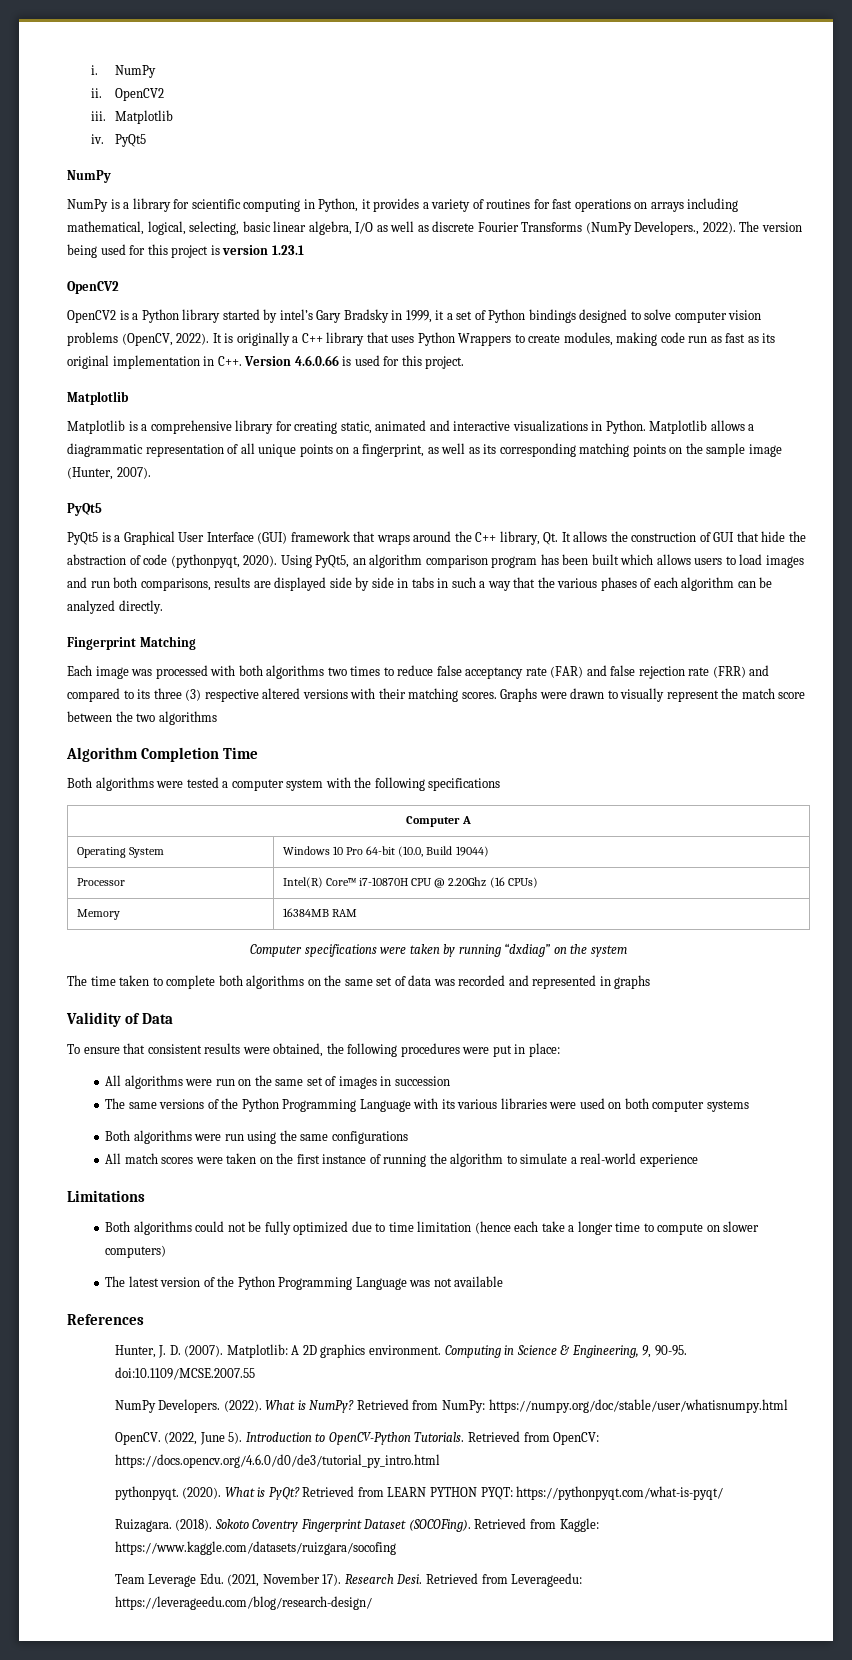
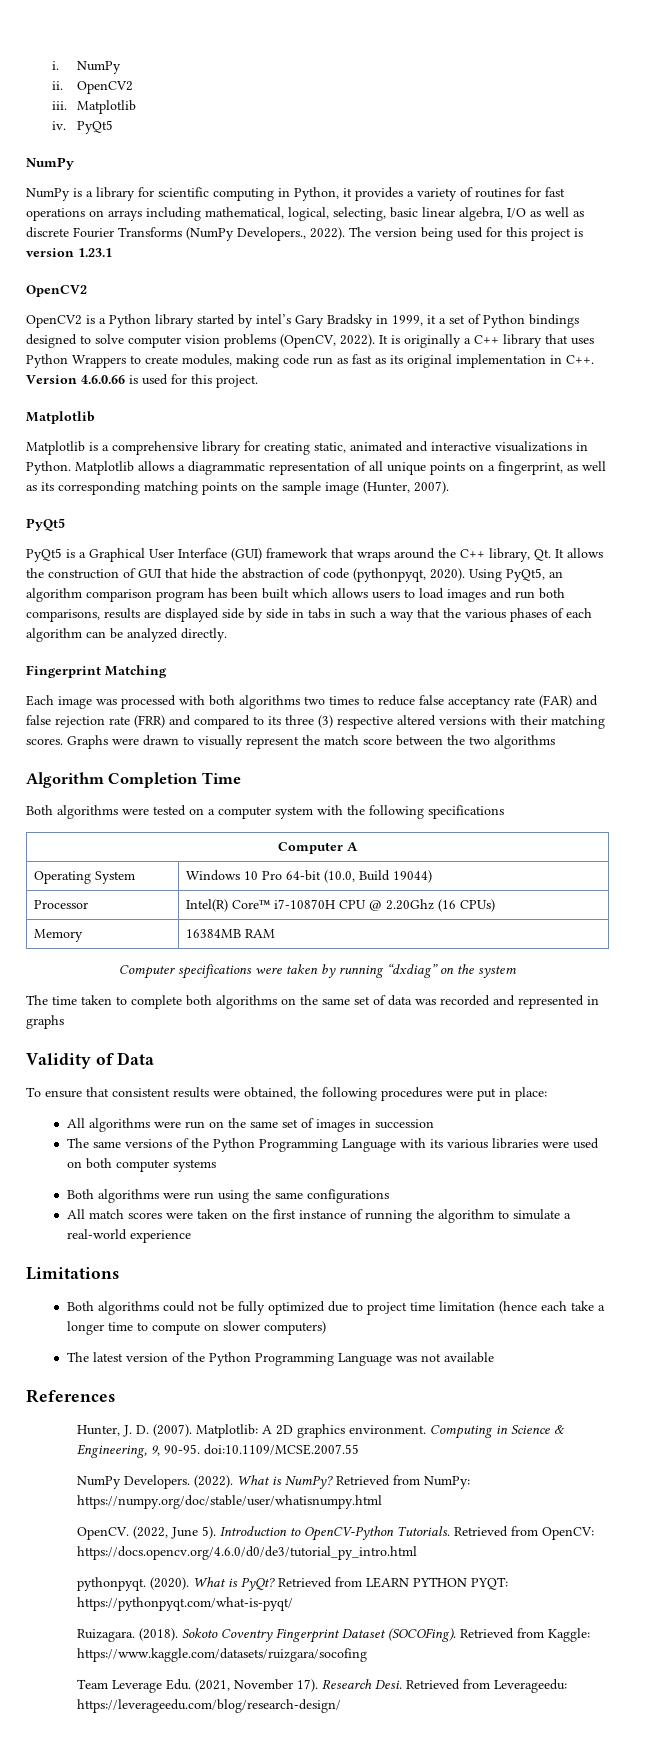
- Both algorithms were tested a computer system with the following specifications
+ Both algorithms were tested on a computer system with the following specifications
- Both algorithms could not be fully optimized due to time limitation (hence each take a longer time to compute on slower computers)
+ Both algorithms could not be fully optimized due to project time limitation (hence each take a longer time to compute on slower computers)

